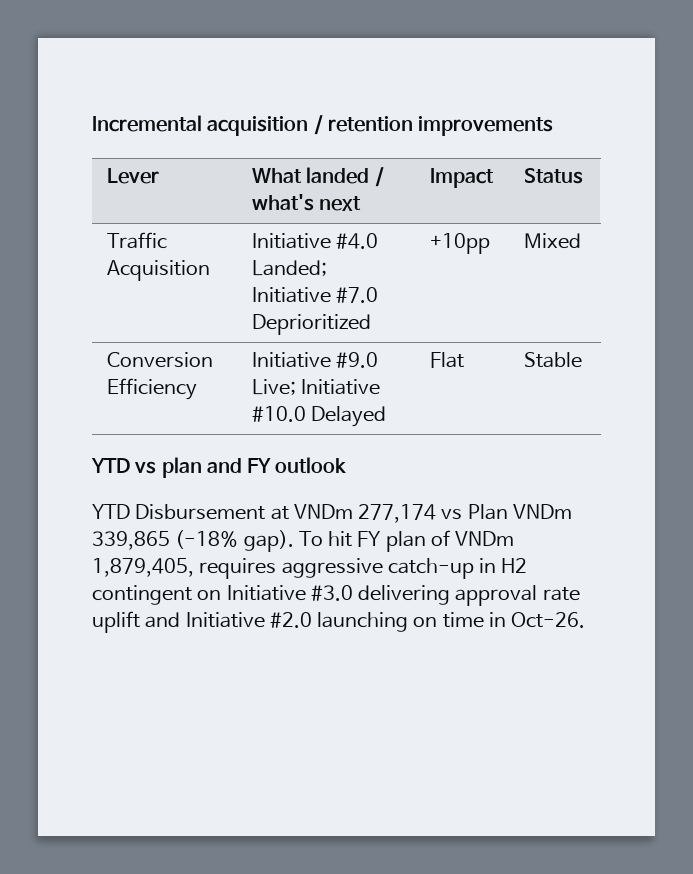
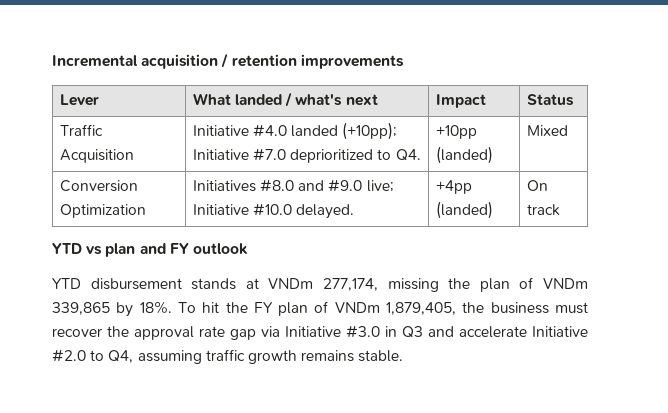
- Traffic Acquisition | Initiative #4.0 Landed; Initiative #7.0 Deprioritized | +10pp | Mixed
+ Traffic Acquisition | Initiative #4.0 landed (+10pp); Initiative #7.0 deprioritized to Q4. | +10pp (landed) | Mixed
- Conversion Efficiency | Initiative #9.0 Live; Initiative #10.0 Delayed | Flat | Stable
+ Conversion Optimization | Initiatives #8.0 and #9.0 live; Initiative #10.0 delayed. | +4pp (landed) | On track
- YTD Disbursement at VNDm 277,174 vs Plan VNDm 339,865 (-18% gap).
+ YTD disbursement stands at VNDm 277,174, missing the plan of VNDm 339,865 by 18%.
- To hit FY plan of VNDm 1,879,405, requires aggressive catch-up in H2 contingent on Initiative #3.0 delivering approval rate uplift and Initiative #2.0 launching on time in Oct-26.
+ To hit the FY plan of VNDm 1,879,405, the business must recover the approval rate gap via Initiative #3.0 in Q3 and accelerate Initiative #2.0 to Q4, assuming traffic growth remains stable.

